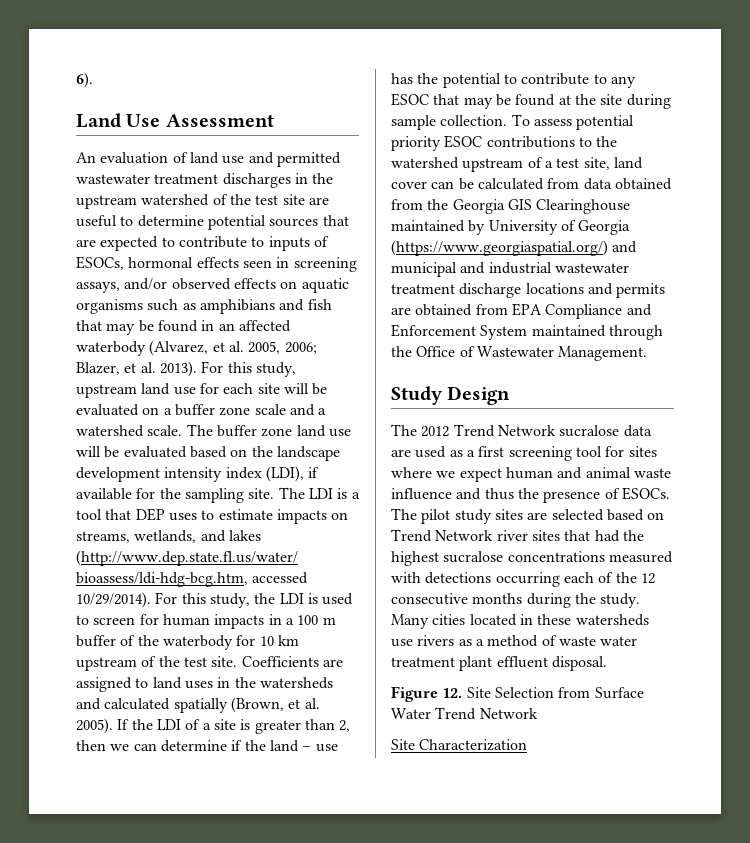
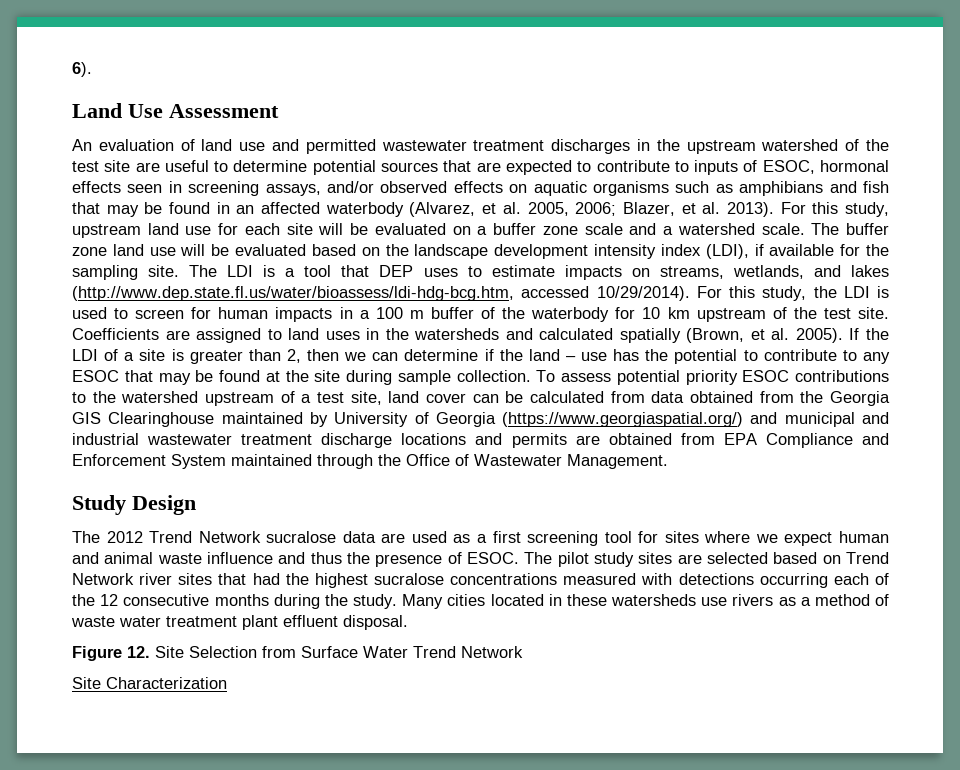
- An evaluation of land use and permitted wastewater treatment discharges in the upstream watershed of the test site are useful to determine potential sources that are expected to contribute to inputs of ESOCs, hormonal effects seen in screening assays, and/or observed effects on aquatic organisms such as amphibians and fish that may be found in an affected waterbody (Alvarez, et al. 2005, 2006;
+ An evaluation of land use and permitted wastewater treatment discharges in the upstream watershed of the test site are useful to determine potential sources that are expected to contribute to inputs of ESOC, hormonal effects seen in screening assays, and/or observed effects on aquatic organisms such as amphibians and fish that may be found in an affected waterbody (Alvarez, et al. 2005, 2006;
- The 2012 Trend Network sucralose data are used as a first screening tool for sites where we expect human and animal waste influence and thus the presence of ESOCs.
+ The 2012 Trend Network sucralose data are used as a first screening tool for sites where we expect human and animal waste influence and thus the presence of ESOC.

